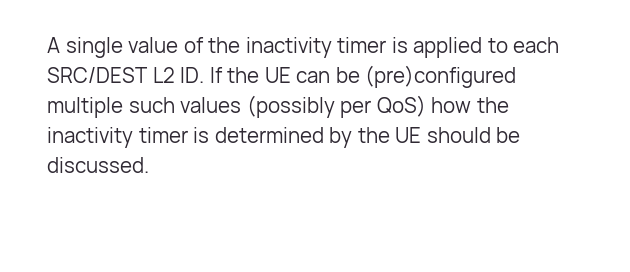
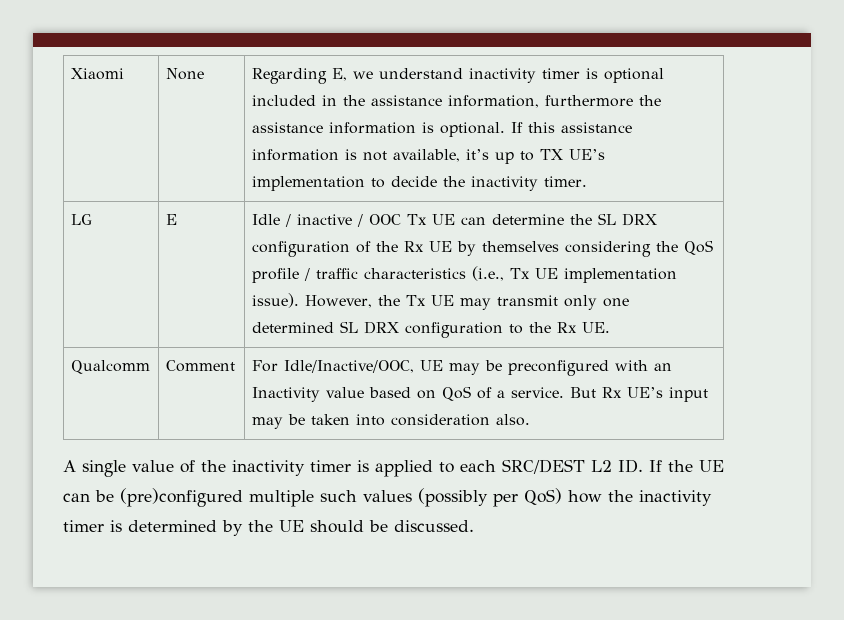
+ Xiaomi | None | Regarding E, we understand inactivity timer is optional included in the assistance information, furthermore the assistance information is optional. If this assistance information is not available, it’s up to TX UE’s implementation to decide the inactivity timer.
+ LG | E | Idle / inactive / OOC Tx UE can determine the SL DRX configuration of the Rx UE by themselves considering the QoS profile / traffic characteristics (i.e., Tx UE implementation issue). However, the Tx UE may transmit only one determined SL DRX configuration to the Rx UE.
+ Qualcomm | Comment | For Idle/Inactive/OOC, UE may be preconfigured with an Inactivity value based on QoS of a service. But Rx UE’s input may be taken into consideration also.

